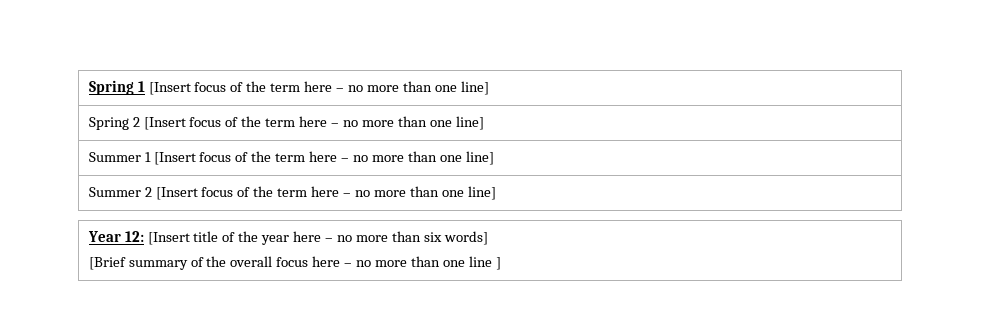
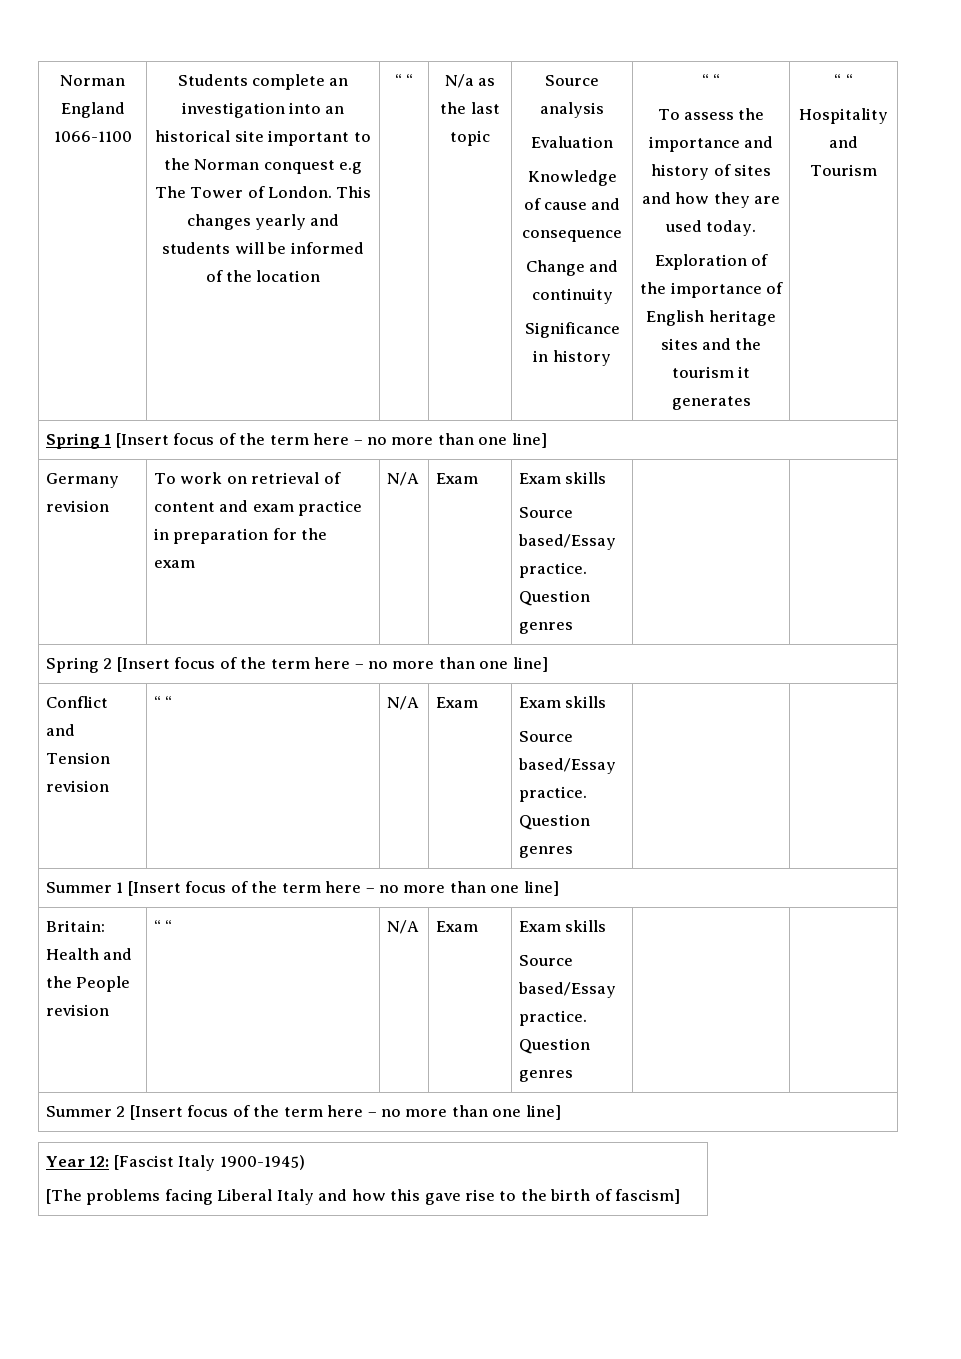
+ Norman England 1066-1100 | Students complete an investigation into an historical site important to the Norman conquest e.g The Tower of London. This changes yearly and students will be informed of the location | “ “ | N/a as the last topic | Source analysis
+ Evaluation
+ Knowledge of cause and consequence
+ Change and continuity
+ Significance in history | “ “
+ To assess the importance and history of sites and how they are used today.
+ Exploration of the importance of English heritage sites and the tourism it generates | “ “
+ Hospitality and Tourism
+ Germany revision | To work on retrieval of content and exam practice in preparation for the exam | N/A | Exam | Exam skills
+ Source based/Essay practice. Question genres | |
+ Conflict and Tension revision | “ “ | N/A | Exam | Exam skills
+ Source based/Essay practice. Question genres | |
+ Britain: Health and the People revision | “ “ | N/A | Exam | Exam skills
+ Source based/Essay practice. Question genres | |
- Year 12: [Insert title of the year here – no more than six words]
- [Brief summary of the overall focus here – no more than one line ]
+ Year 12: [Fascist Italy 1900-1945)
+ [The problems facing Liberal Italy and how this gave rise to the birth of fascism]

